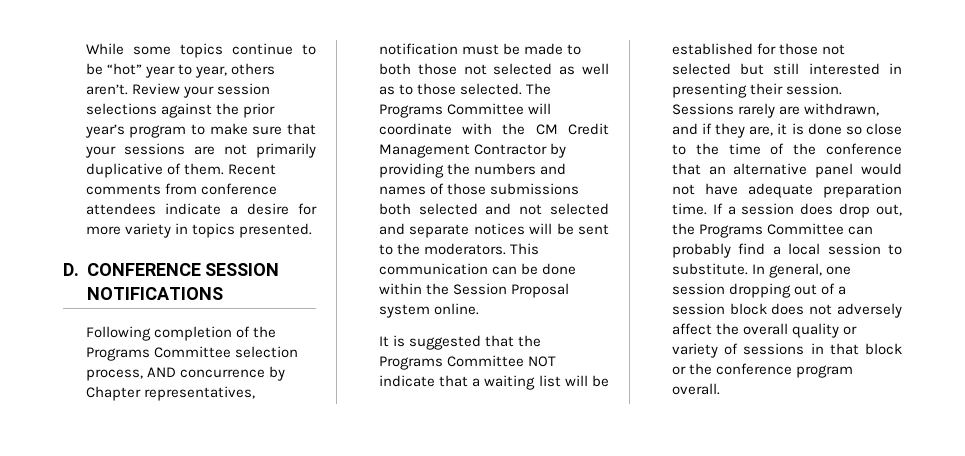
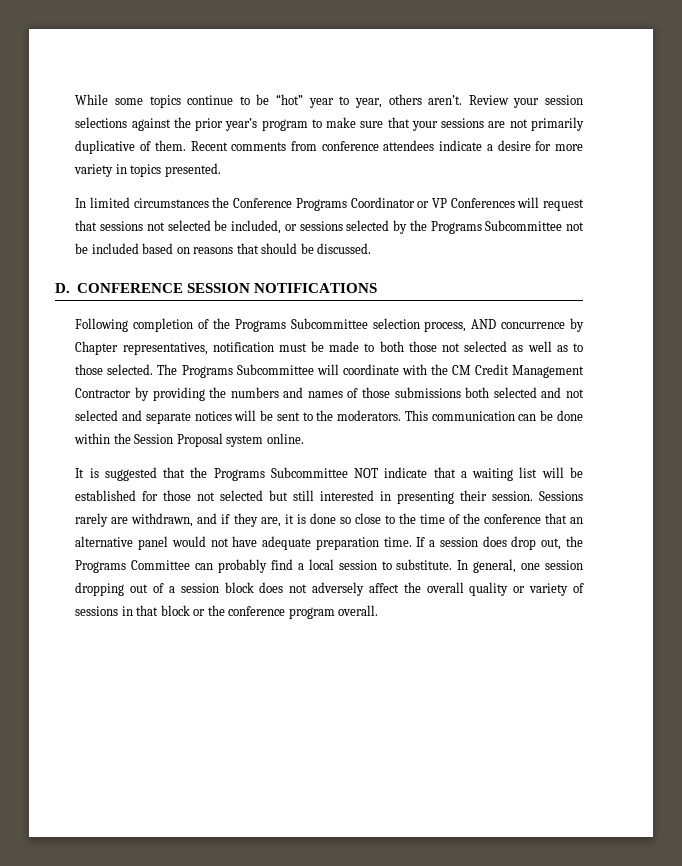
+ In limited circumstances the Conference Programs Coordinator or VP Conferences will request that sessions not selected be included, or sessions selected by the Programs Subcommittee not be included based on reasons that should be discussed.
- Following completion of the Programs Committee selection process, AND concurrence by Chapter representatives, notification must be made to both those not selected as well as to those selected.
+ Following completion of the Programs Subcommittee selection process, AND concurrence by Chapter representatives, notification must be made to both those not selected as well as to those selected.
- The Programs Committee will coordinate with the CM Credit Management Contractor by providing the numbers and names of those submissions both selected and not selected and separate notices will be sent to the moderators.
+ The Programs Subcommittee will coordinate with the CM Credit Management Contractor by providing the numbers and names of those submissions both selected and not selected and separate notices will be sent to the moderators.
- It is suggested that the Programs Committee NOT indicate that a waiting list will be established for those not selected but still interested in presenting their session.
+ It is suggested that the Programs Subcommittee NOT indicate that a waiting list will be established for those not selected but still interested in presenting their session.

